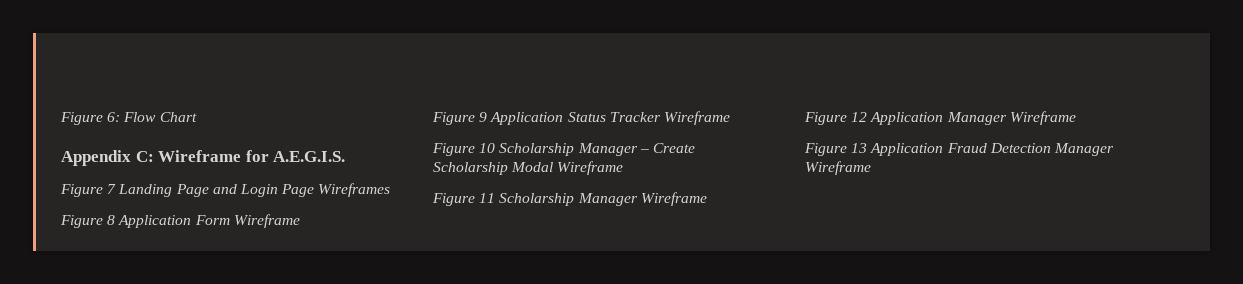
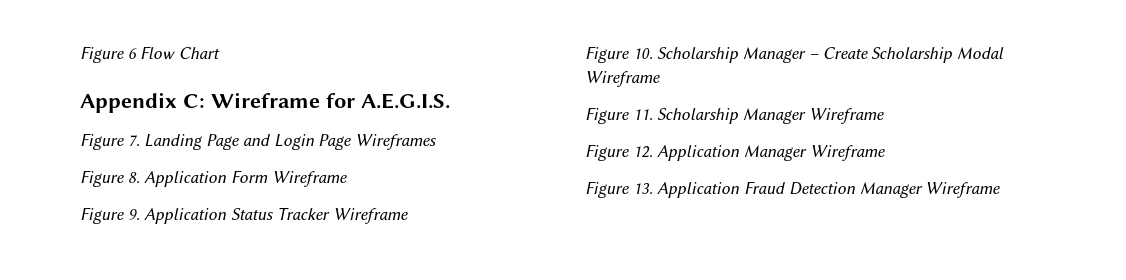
- Figure 6: Flow Chart
+ Figure 6 Flow Chart
- Figure 7 Landing Page and Login Page Wireframes
+ Figure 7. Landing Page and Login Page Wireframes
- Figure 8 Application Form Wireframe
+ Figure 8. Application Form Wireframe
- Figure 9 Application Status Tracker Wireframe
+ Figure 9. Application Status Tracker Wireframe
- Figure 10 Scholarship Manager – Create Scholarship Modal Wireframe
+ Figure 10. Scholarship Manager – Create Scholarship Modal Wireframe
- Figure 11 Scholarship Manager Wireframe
+ Figure 11. Scholarship Manager Wireframe
- Figure 12 Application Manager Wireframe
+ Figure 12. Application Manager Wireframe
- Figure 13 Application Fraud Detection Manager Wireframe
+ Figure 13. Application Fraud Detection Manager Wireframe

